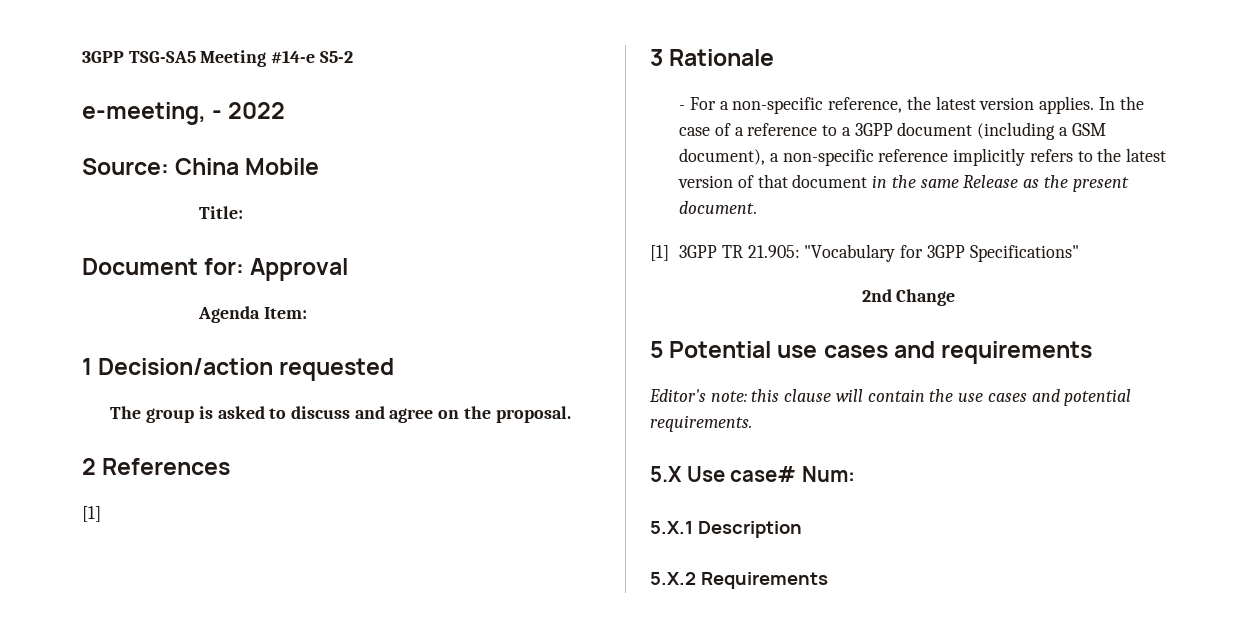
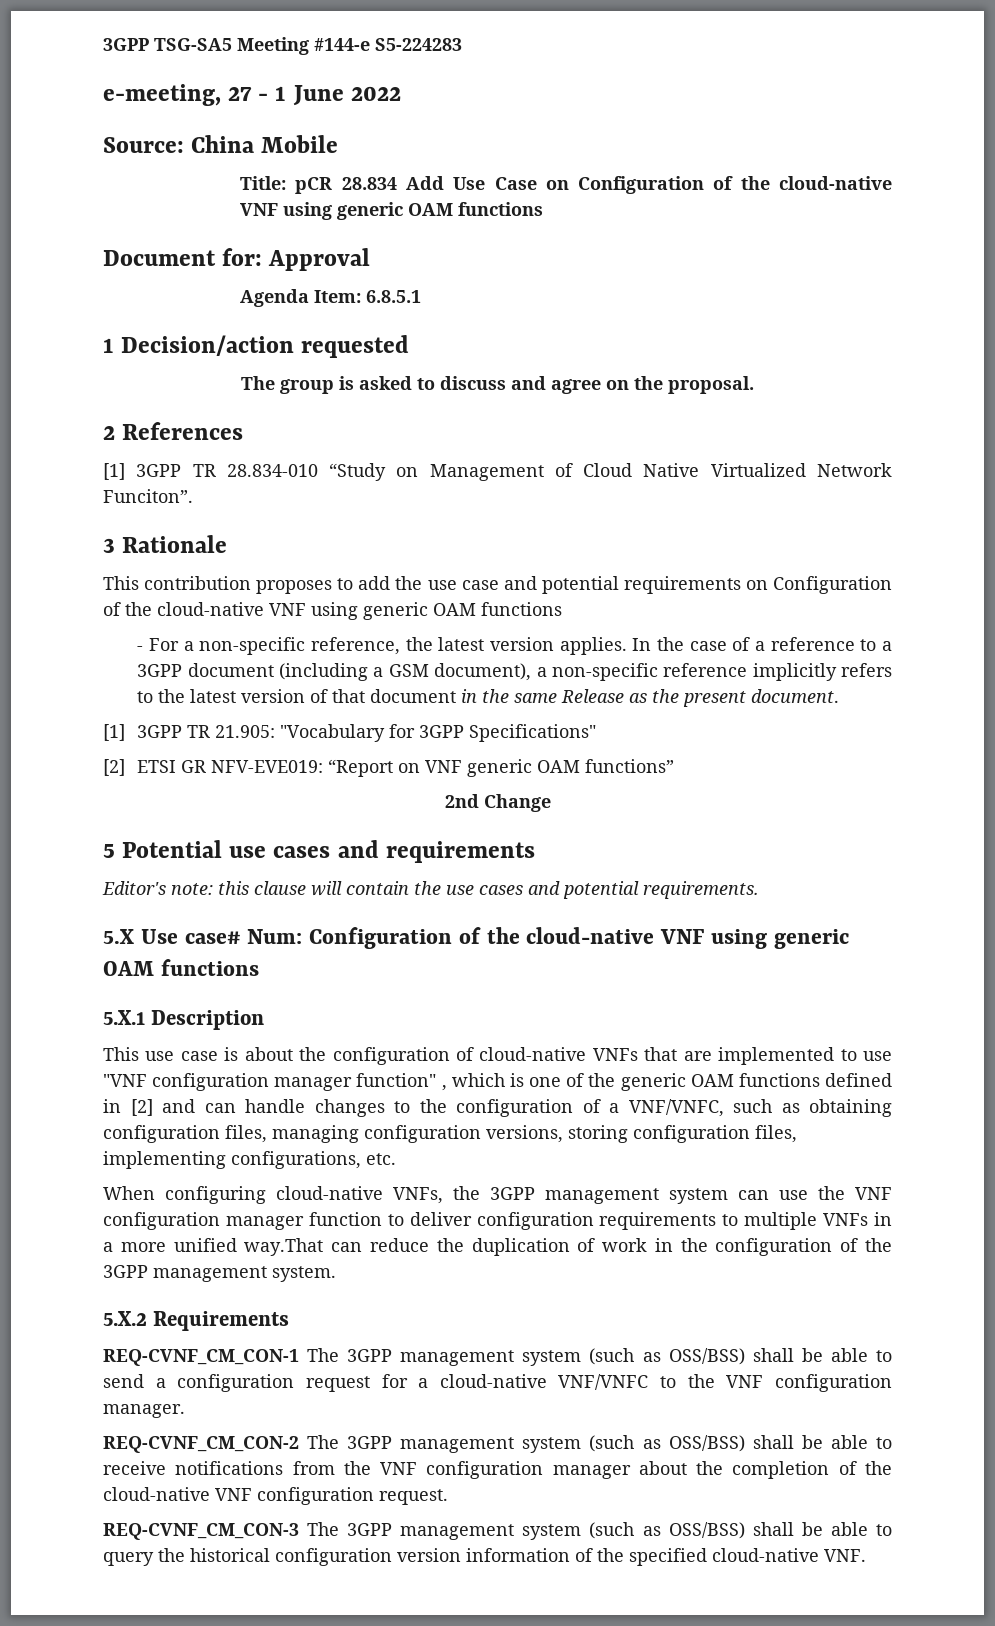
- 3GPP TSG-SA5 Meeting #14-e S5-2
+ 3GPP TSG-SA5 Meeting #144-e S5-224283
- e-meeting, - 2022
+ e-meeting, 27 - 1 June 2022
- Title:
+ Title: pCR 28.834 Add Use Case on Configuration of the cloud-native VNF using generic OAM functions
- Agenda Item:
+ Agenda Item: 6.8.5.1
  2 References
- [1]
+ [1] 3GPP TR 28.834-010 “Study on Management of Cloud Native Virtualized Network Funciton”.
  3 Rationale
+ This contribution proposes to add the use case and potential requirements on Configuration of the cloud-native VNF using generic OAM functions
+ [2] ETSI GR NFV-EVE019: “Report on VNF generic OAM functions”
- 5.X Use case# Num:
+ 5.X Use case# Num: Configuration of the cloud-native VNF using generic OAM functions
  5.X.1 Description
+ This use case is about the configuration of cloud-native VNFs that are implemented to use "VNF configuration manager function" , which is one of the generic OAM functions defined in [2] and can handle changes to the configuration of a VNF/VNFC, such as obtaining configuration files, managing configuration versions, storing configuration files, implementing configurations, etc.
+ When configuring cloud-native VNFs, the 3GPP management system can use the VNF configuration manager function to deliver configuration requirements to multiple VNFs in a more unified way.That can reduce the duplication of work in the configuration of the 3GPP management system.
  5.X.2 Requirements
+ REQ-CVNF_CM_CON-1 The 3GPP management system (such as OSS/BSS) shall be able to send a configuration request for a cloud-native VNF/VNFC to the VNF configuration manager.
+ REQ-CVNF_CM_CON-2 The 3GPP management system (such as OSS/BSS) shall be able to receive notifications from the VNF configuration manager about the completion of the cloud-native VNF configuration request.
+ REQ-CVNF_CM_CON-3 The 3GPP management system (such as OSS/BSS) shall be able to query the historical configuration version information of the specified cloud-native VNF.

